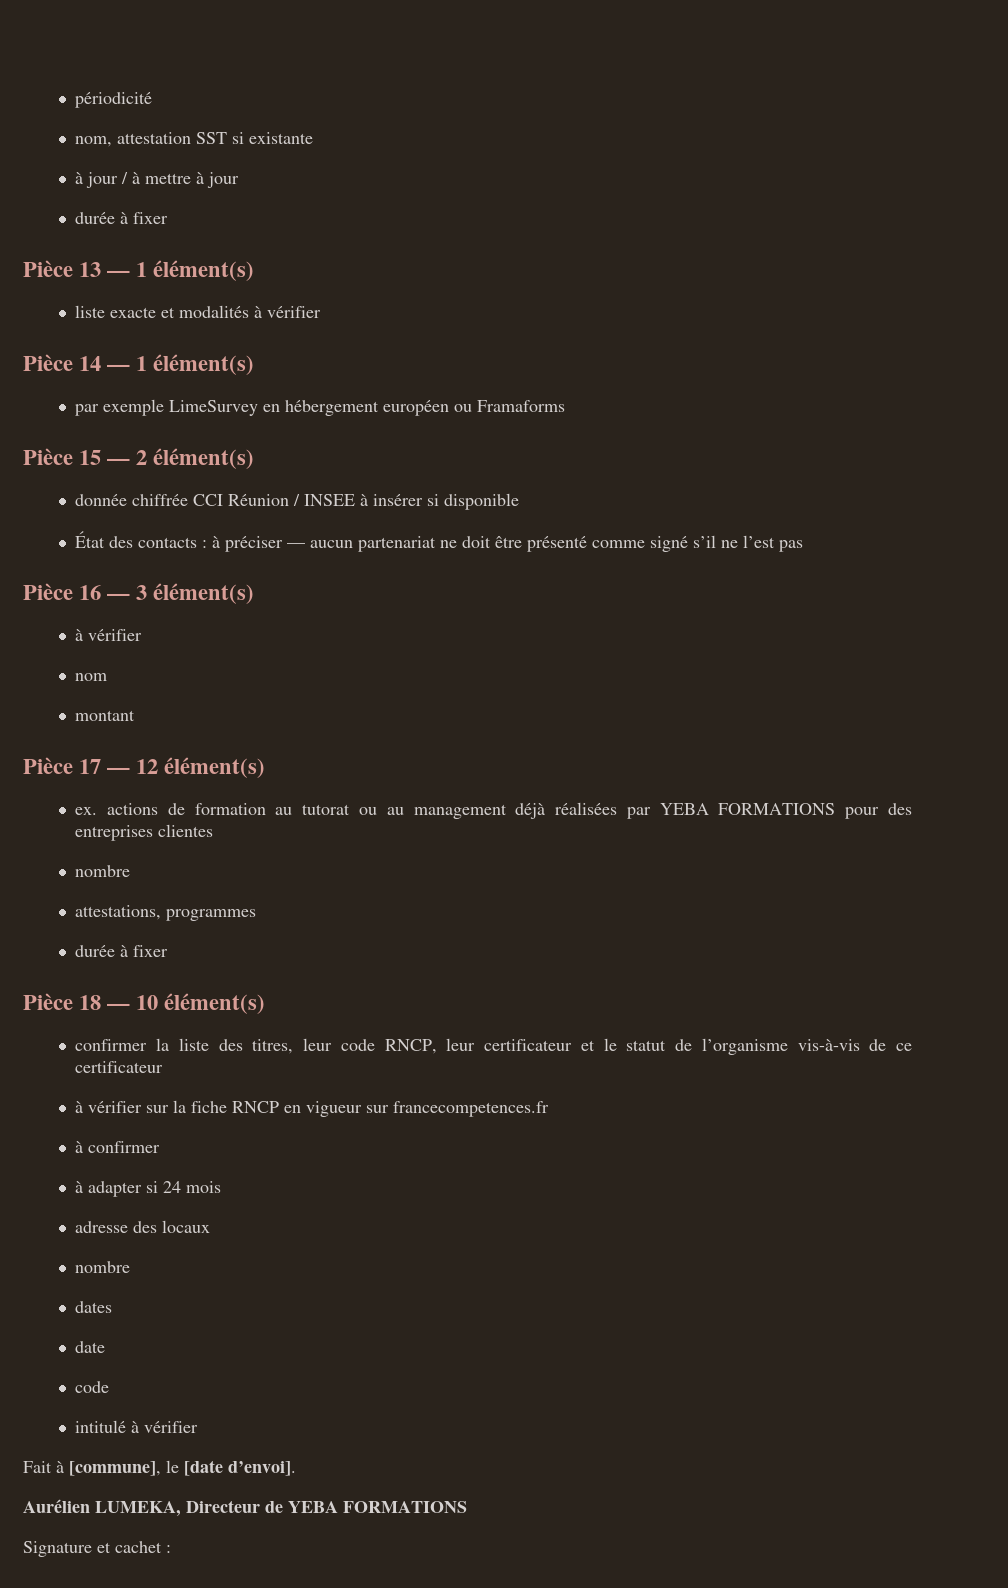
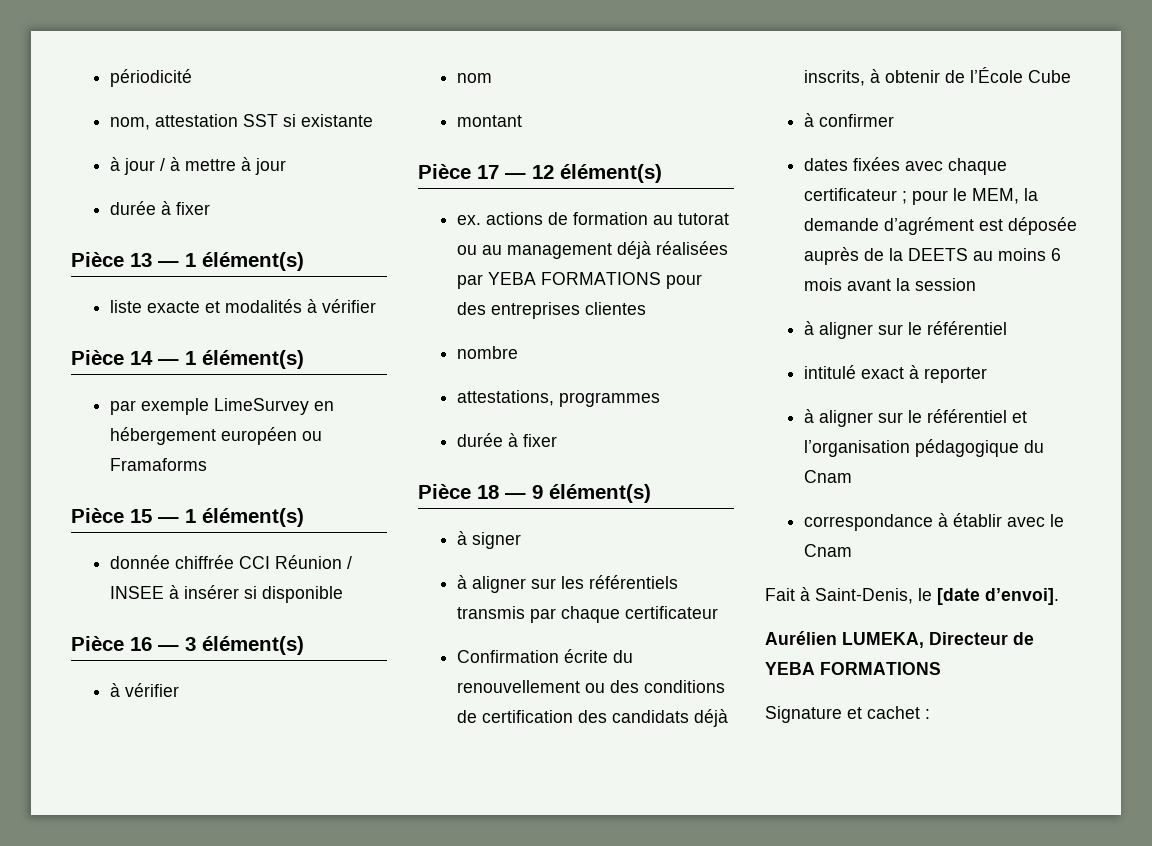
- Pièce 15 — 2 élément(s)
+ Pièce 15 — 1 élément(s)
- État des contacts : à préciser — aucun partenariat ne doit être présenté comme signé s’il ne l’est pas
- Pièce 18 — 10 élément(s)
- confirmer la liste des titres, leur code RNCP, leur certificateur et le statut de l’organisme vis-à-vis de ce certificateur
- à vérifier sur la fiche RNCP en vigueur sur francecompetences.fr
+ Pièce 18 — 9 élément(s)
+ à signer
+ à aligner sur les référentiels transmis par chaque certificateur
+ Confirmation écrite du renouvellement ou des conditions de certification des candidats déjà inscrits, à obtenir de l’École Cube
  à confirmer
- à adapter si 24 mois
- adresse des locaux
- nombre
- dates
- date
- code
- intitulé à vérifier
+ dates fixées avec chaque certificateur ; pour le MEM, la demande d’agrément est déposée auprès de la DEETS au moins 6 mois avant la session
+ à aligner sur le référentiel
+ intitulé exact à reporter
+ à aligner sur le référentiel et l’organisation pédagogique du Cnam
+ correspondance à établir avec le Cnam
- Fait à [commune], le [date d’envoi].
+ Fait à Saint-Denis, le [date d’envoi].

